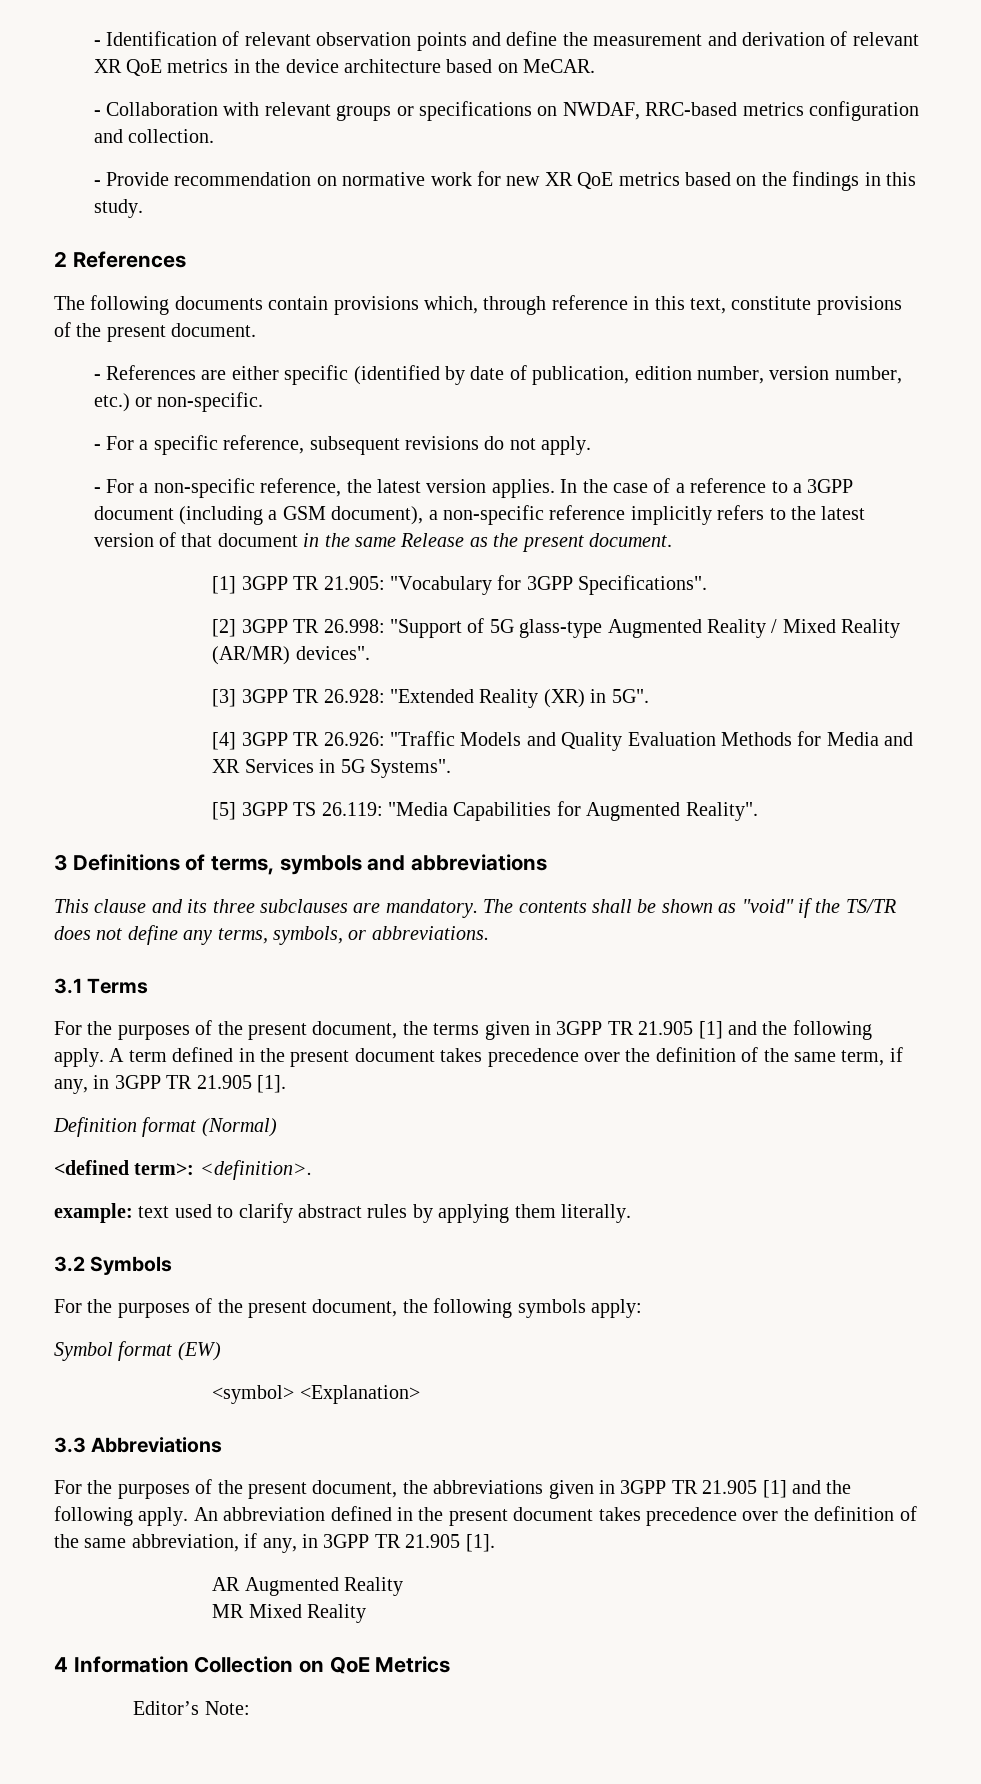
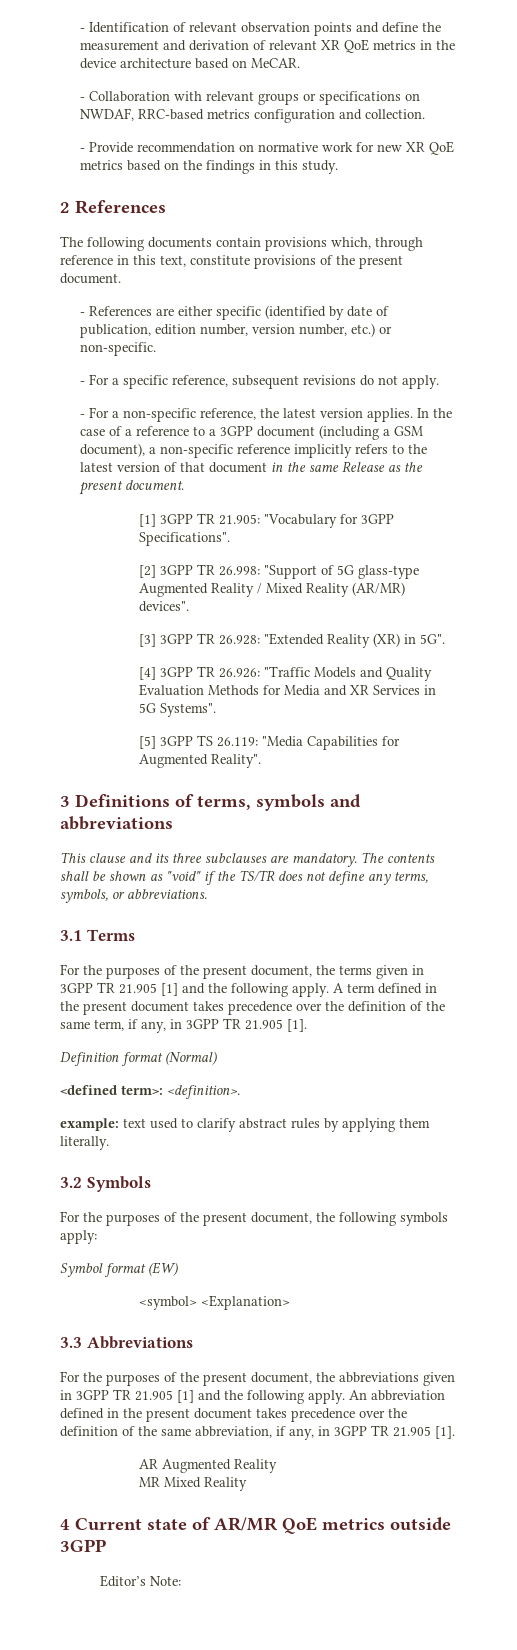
- 4 Information Collection on QoE Metrics
+ 4 Current state of AR/MR QoE metrics outside 3GPP

